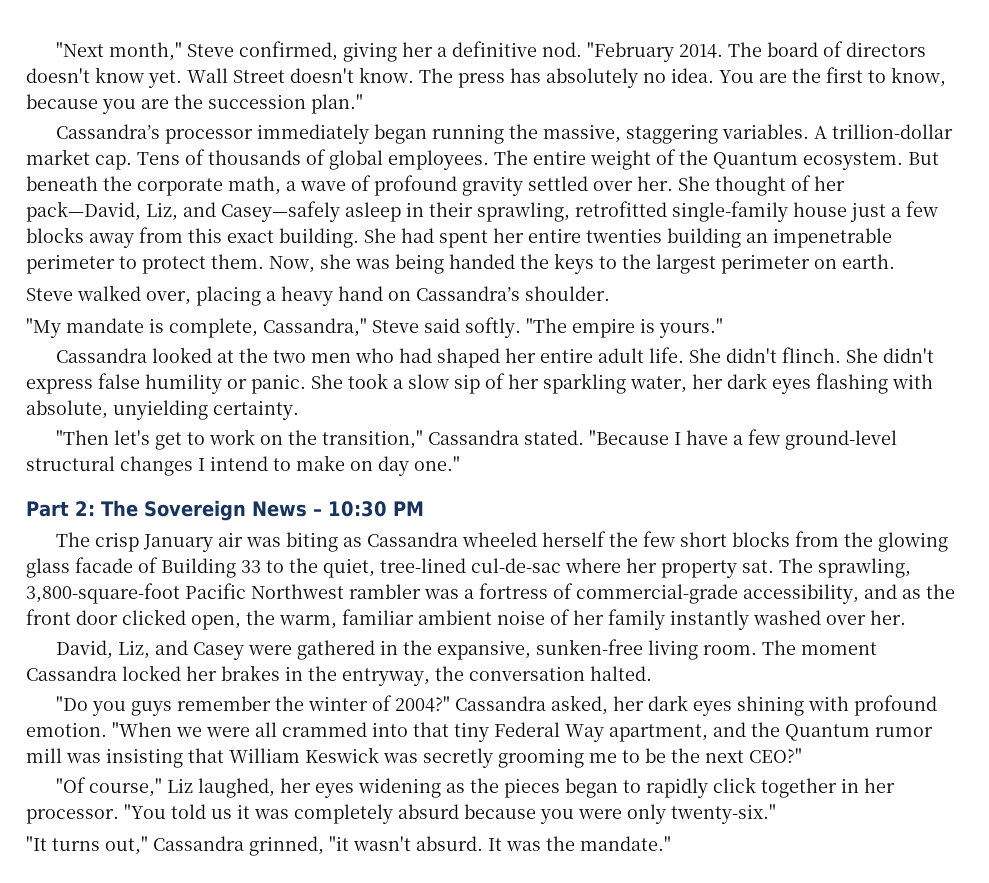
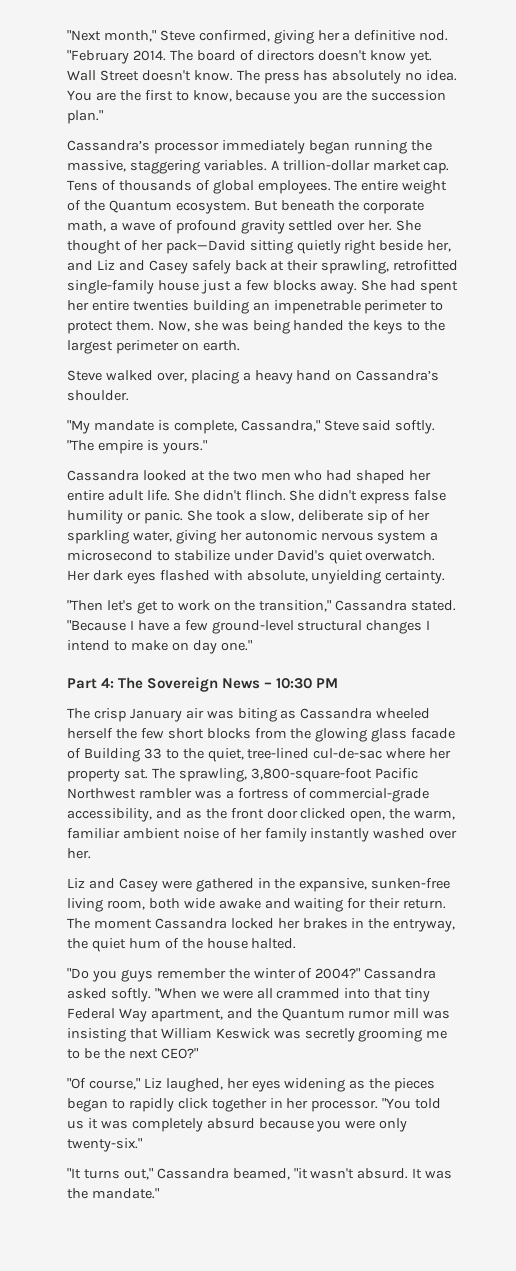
- She thought of her pack—David, Liz, and Casey—safely asleep in their sprawling, retrofitted single-family house just a few blocks away from this exact building.
+ She thought of her pack—David sitting quietly right beside her, and Liz and Casey safely back at their sprawling, retrofitted single-family house just a few blocks away.
- She took a slow sip of her sparkling water, her dark eyes flashing with absolute, unyielding certainty.
+ She took a slow, deliberate sip of her sparkling water, giving her autonomic nervous system a microsecond to stabilize under David's quiet overwatch. Her dark eyes flashed with absolute, unyielding certainty.
- Part 2: The Sovereign News – 10:30 PM
+ Part 4: The Sovereign News – 10:30 PM
- David, Liz, and Casey were gathered in the expansive, sunken-free living room.
+ Liz and Casey were gathered in the expansive, sunken-free living room, both wide awake and waiting for their return.
- The moment Cassandra locked her brakes in the entryway, the conversation halted.
+ The moment Cassandra locked her brakes in the entryway, the quiet hum of the house halted.
- Cassandra asked, her dark eyes shining with profound emotion.
+ Cassandra asked softly.
- "It turns out," Cassandra grinned, "it wasn't absurd.
+ "It turns out," Cassandra beamed, "it wasn't absurd.

